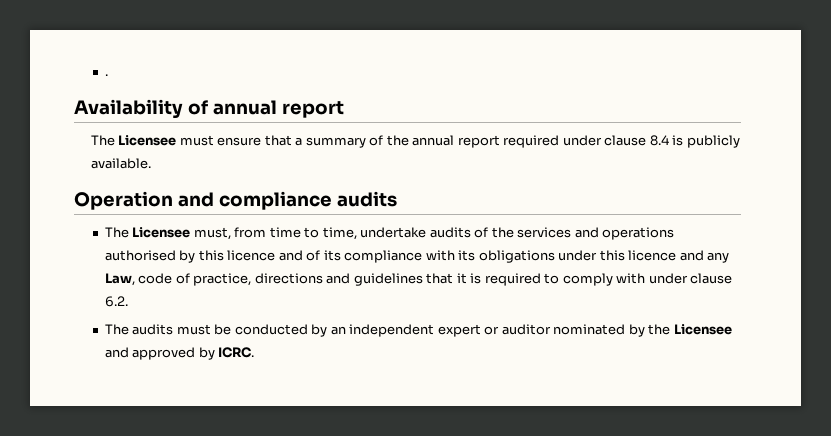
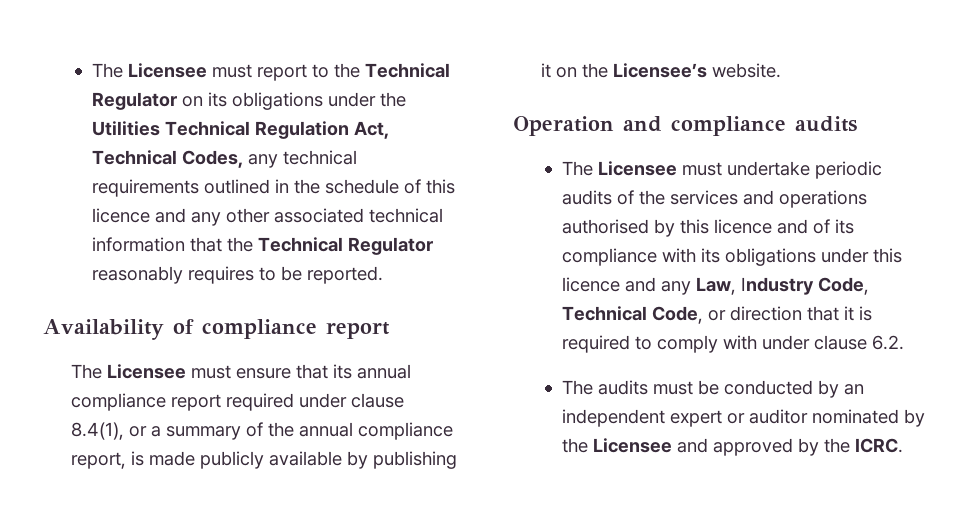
- .
+ The Licensee must report to the Technical Regulator on its obligations under the Utilities Technical Regulation Act, Technical Codes, any technical requirements outlined in the schedule of this licence and any other associated technical information that the Technical Regulator reasonably requires to be reported.
- Availability of annual report
+ Availability of compliance report
- The Licensee must ensure that a summary of the annual report required under clause 8.4 is publicly available.
+ The Licensee must ensure that its annual compliance report required under clause 8.4(1), or a summary of the annual compliance report, is made publicly available by publishing it on the Licensee’s website.
- The Licensee must, from time to time, undertake audits of the services and operations authorised by this licence and of its compliance with its obligations under this licence and any Law, code of practice, directions and guidelines that it is required to comply with under clause 6.2.
+ The Licensee must undertake periodic audits of the services and operations authorised by this licence and of its compliance with its obligations under this licence and any Law, Industry Code, Technical Code, or direction that it is required to comply with under clause 6.2.
- The audits must be conducted by an independent expert or auditor nominated by the Licensee and approved by ICRC.
+ The audits must be conducted by an independent expert or auditor nominated by the Licensee and approved by the ICRC.

